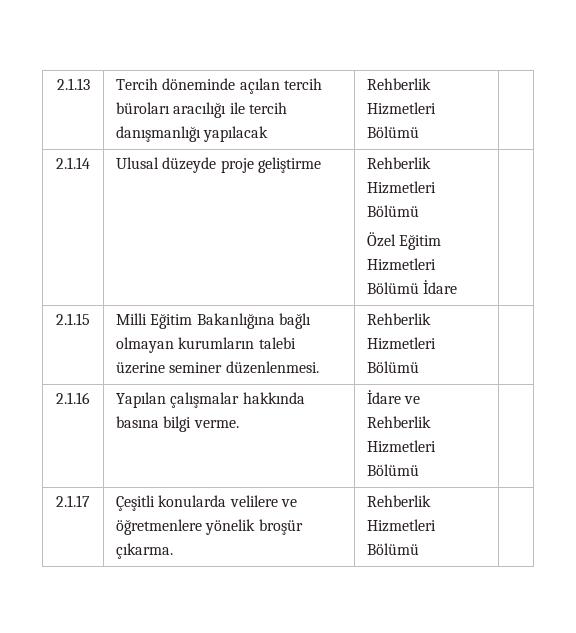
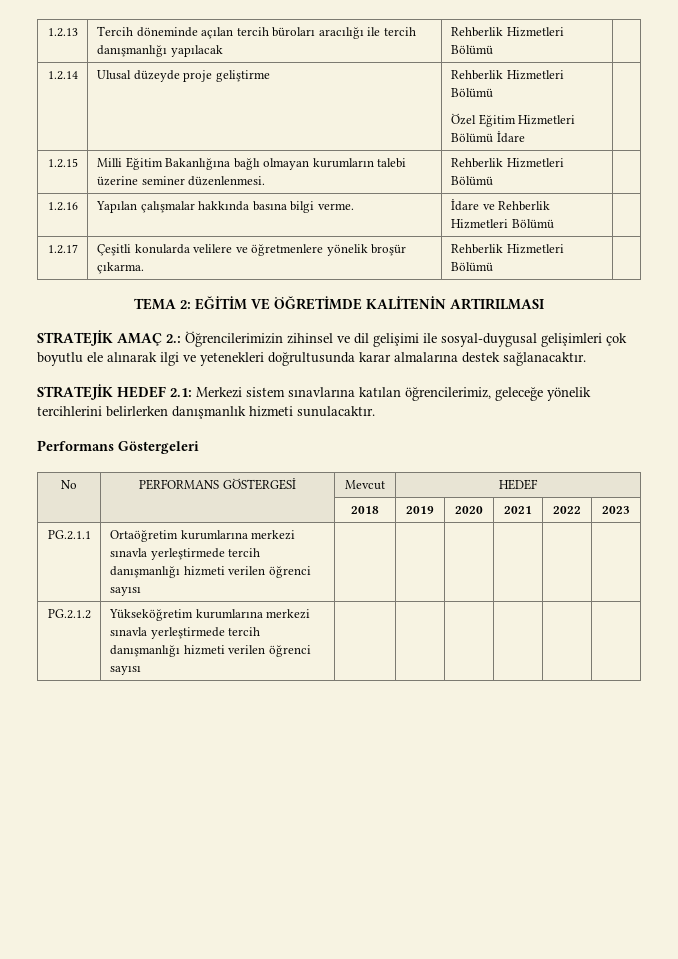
- 2.1.13 | Tercih döneminde açılan tercih büroları aracılığı ile tercih danışmanlığı yapılacak | Rehberlik Hizmetleri Bölümü |
+ 1.2.13 | Tercih döneminde açılan tercih büroları aracılığı ile tercih danışmanlığı yapılacak | Rehberlik Hizmetleri Bölümü |
- 2.1.14 | Ulusal düzeyde proje geliştirme | Rehberlik Hizmetleri Bölümü
+ 1.2.14 | Ulusal düzeyde proje geliştirme | Rehberlik Hizmetleri Bölümü
- 2.1.15 | Milli Eğitim Bakanlığına bağlı olmayan kurumların talebi üzerine seminer düzenlenmesi. | Rehberlik Hizmetleri Bölümü |
+ 1.2.15 | Milli Eğitim Bakanlığına bağlı olmayan kurumların talebi üzerine seminer düzenlenmesi. | Rehberlik Hizmetleri Bölümü |
- 2.1.16 | Yapılan çalışmalar hakkında basına bilgi verme. | İdare ve Rehberlik Hizmetleri Bölümü |
+ 1.2.16 | Yapılan çalışmalar hakkında basına bilgi verme. | İdare ve Rehberlik Hizmetleri Bölümü |
- 2.1.17 | Çeşitli konularda velilere ve öğretmenlere yönelik broşür çıkarma. | Rehberlik Hizmetleri Bölümü |
+ 1.2.17 | Çeşitli konularda velilere ve öğretmenlere yönelik broşür çıkarma. | Rehberlik Hizmetleri Bölümü |
+ TEMA 2: EĞİTİM VE ÖĞRETİMDE KALİTENİN ARTIRILMASI
+ STRATEJİK AMAÇ 2.: Öğrencilerimizin zihinsel ve dil gelişimi ile sosyal-duygusal gelişimleri çok boyutlu ele alınarak ilgi ve yetenekleri doğrultusunda karar almalarına destek sağlanacaktır.
+ STRATEJİK HEDEF 2.1: Merkezi sistem sınavlarına katılan öğrencilerimiz, geleceğe yönelik tercihlerini belirlerken danışmanlık hizmeti sunulacaktır.
+ Performans Göstergeleri
+ No | PERFORMANS GÖSTERGESİ | Mevcut | HEDEF
+ | | 2018 | 2019 | 2020 | 2021 | 2022 | 2023
+ PG.2.1.1 | Ortaöğretim kurumlarına merkezi sınavla yerleştirmede tercih danışmanlığı hizmeti verilen öğrenci sayısı | | | | | |
+ PG.2.1.2 | Yükseköğretim kurumlarına merkezi sınavla yerleştirmede tercih danışmanlığı hizmeti verilen öğrenci sayısı | | | | | |

